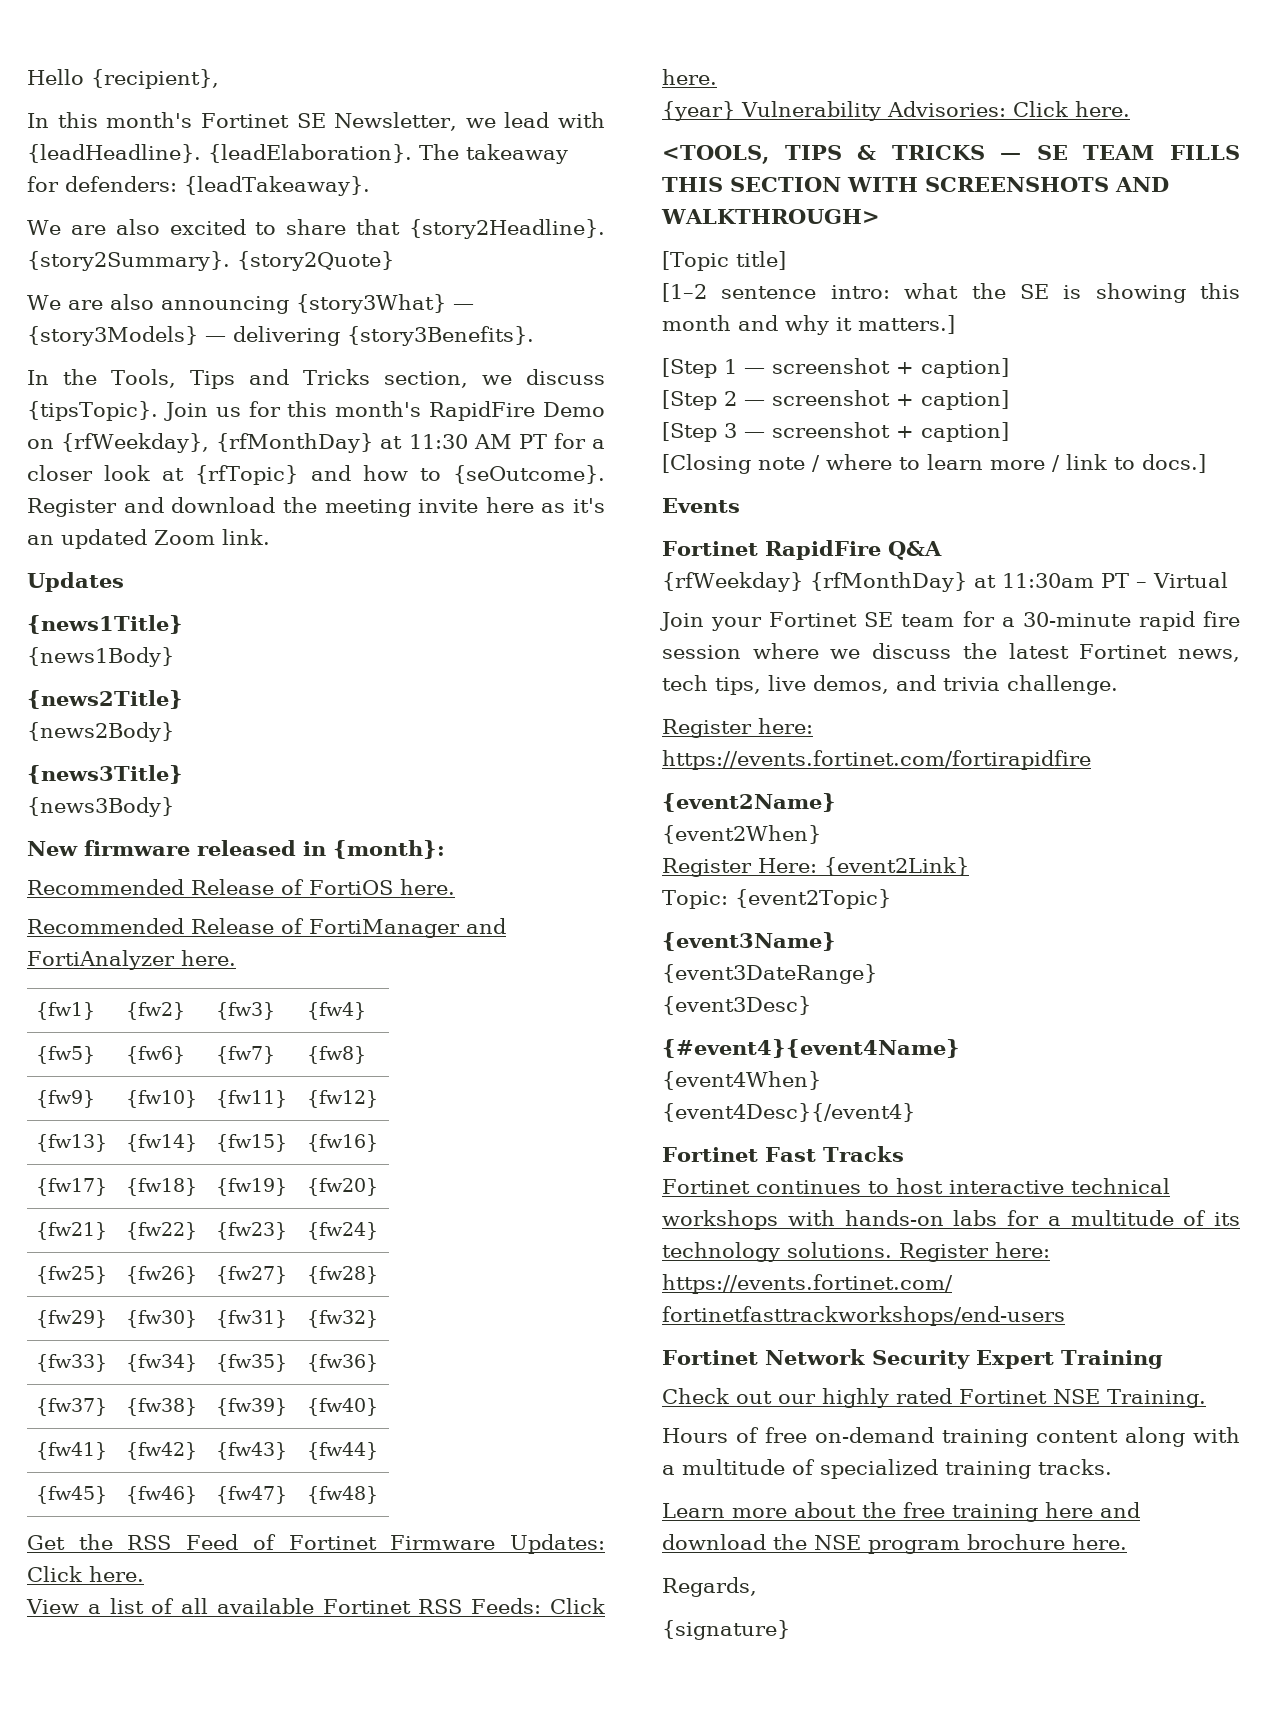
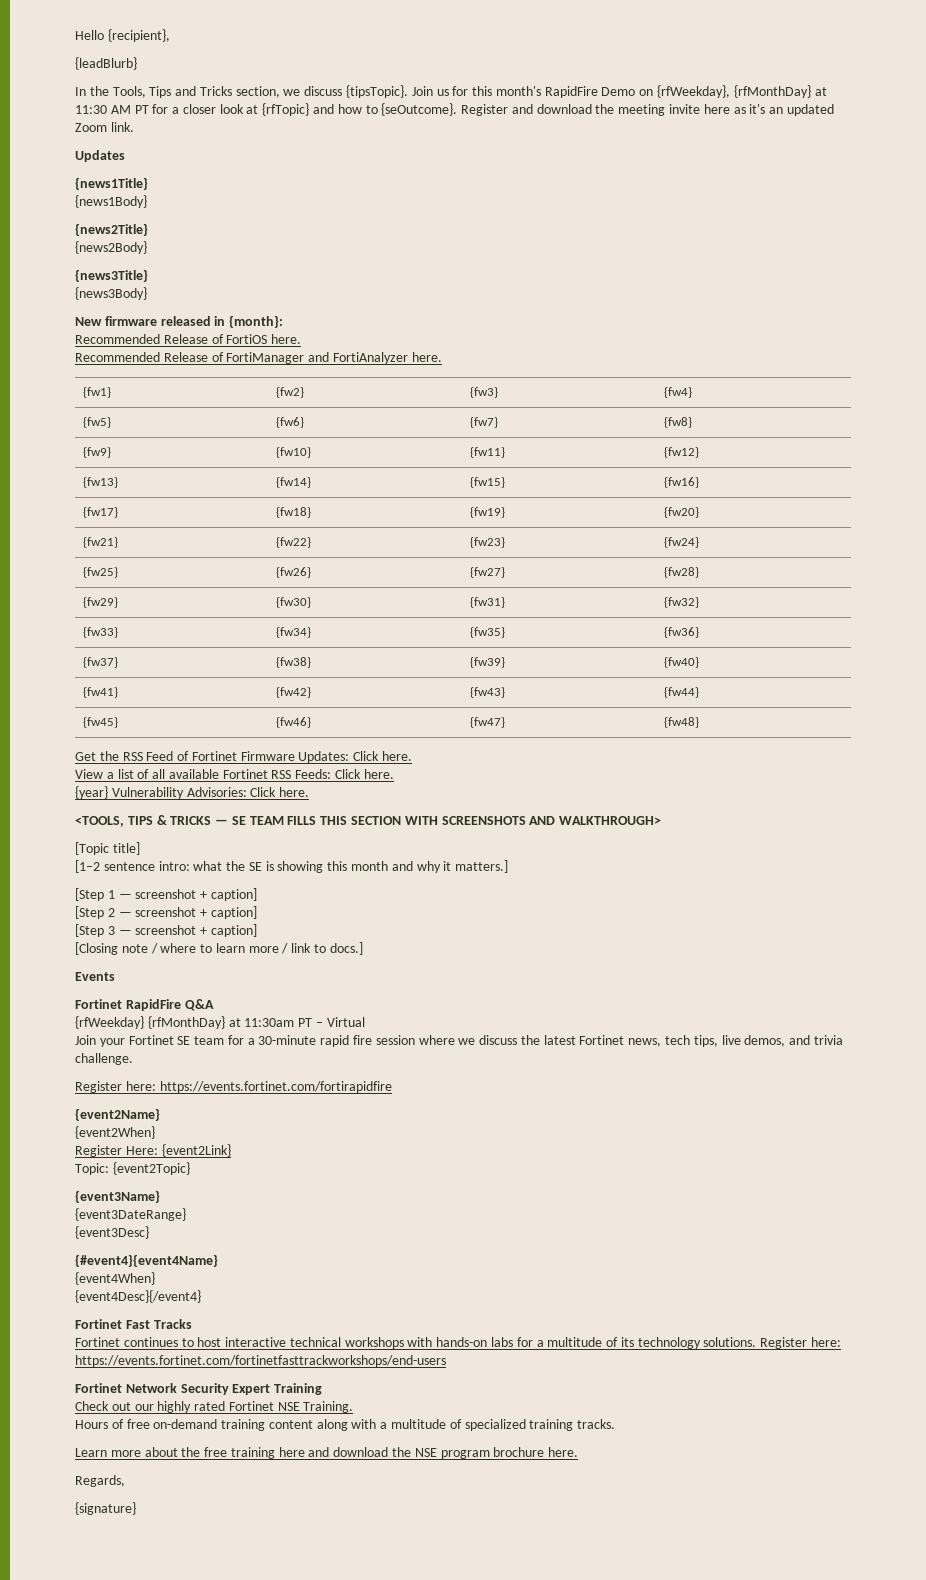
- In this month's Fortinet SE Newsletter, we lead with {leadHeadline}. {leadElaboration}. The takeaway for defenders: {leadTakeaway}.
- We are also excited to share that {story2Headline}. {story2Summary}. {story2Quote}
- We are also announcing {story3What} — {story3Models} — delivering {story3Benefits}.
+ {leadBlurb}

